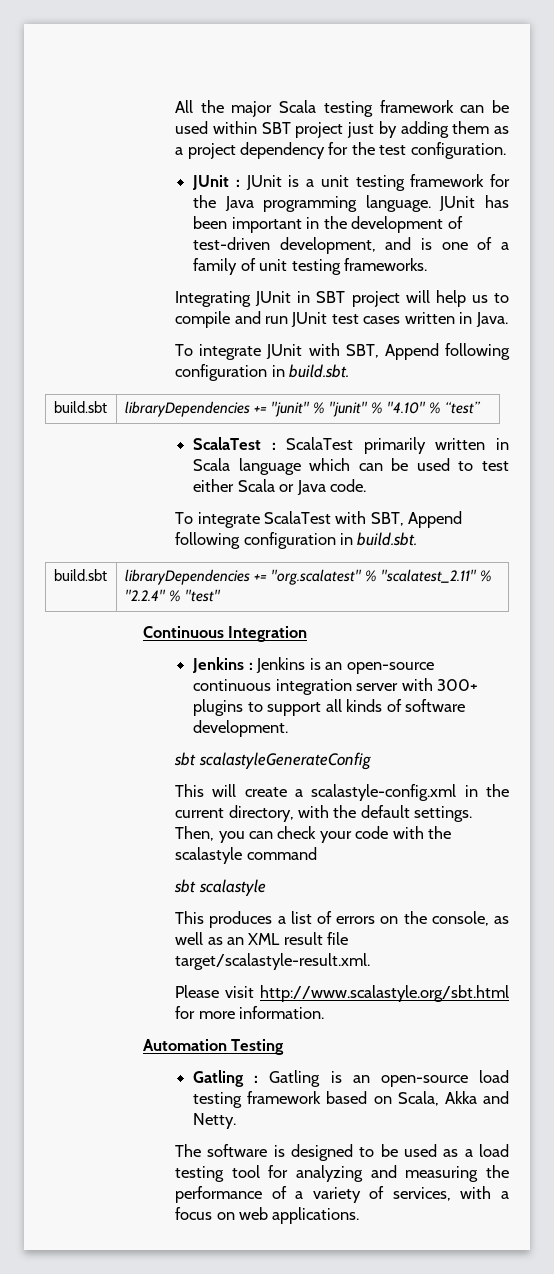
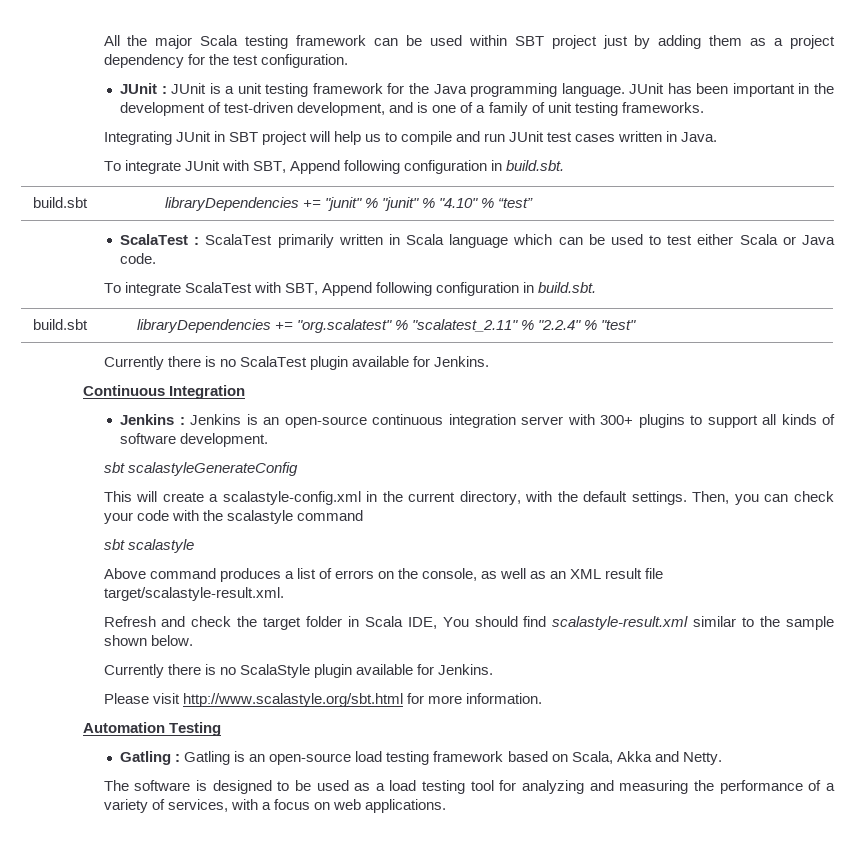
+ Currently there is no ScalaTest plugin available for Jenkins.
- This produces a list of errors on the console, as well as an XML result file target/scalastyle-result.xml.
+ Above command produces a list of errors on the console, as well as an XML result file target/scalastyle-result.xml.
+ Refresh and check the target folder in Scala IDE, You should find scalastyle-result.xml similar to the sample shown below.
+ Currently there is no ScalaStyle plugin available for Jenkins.

